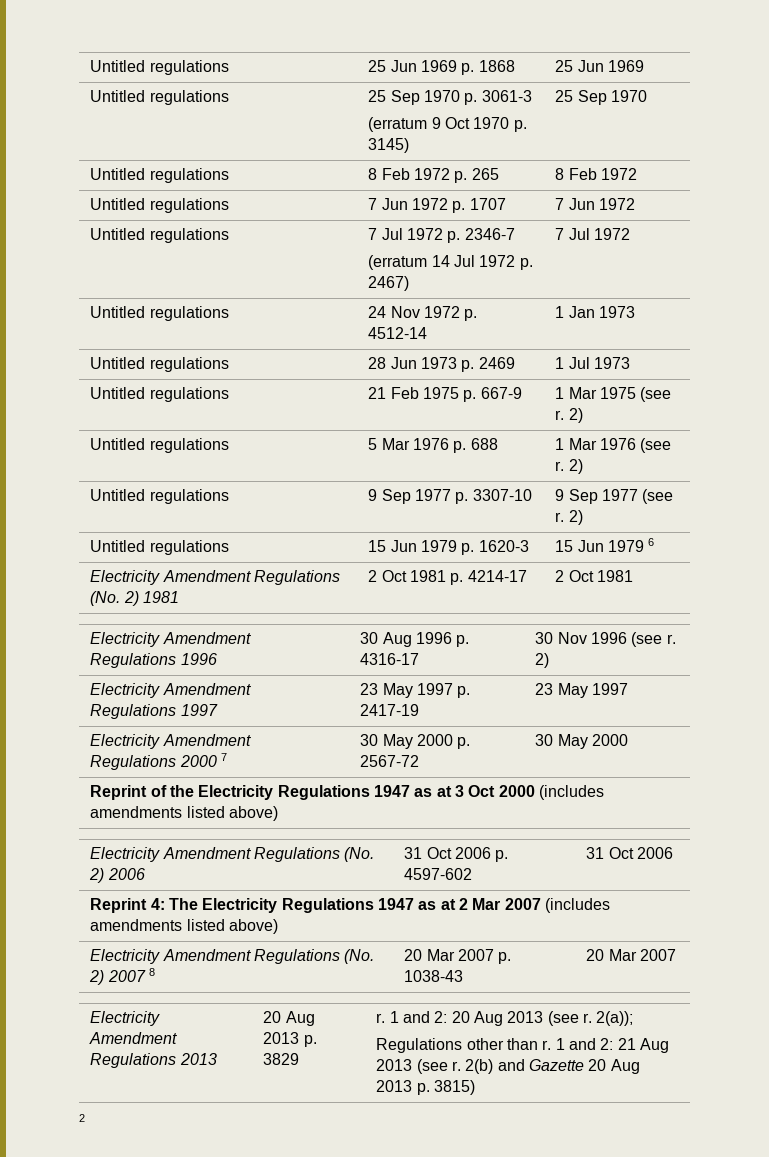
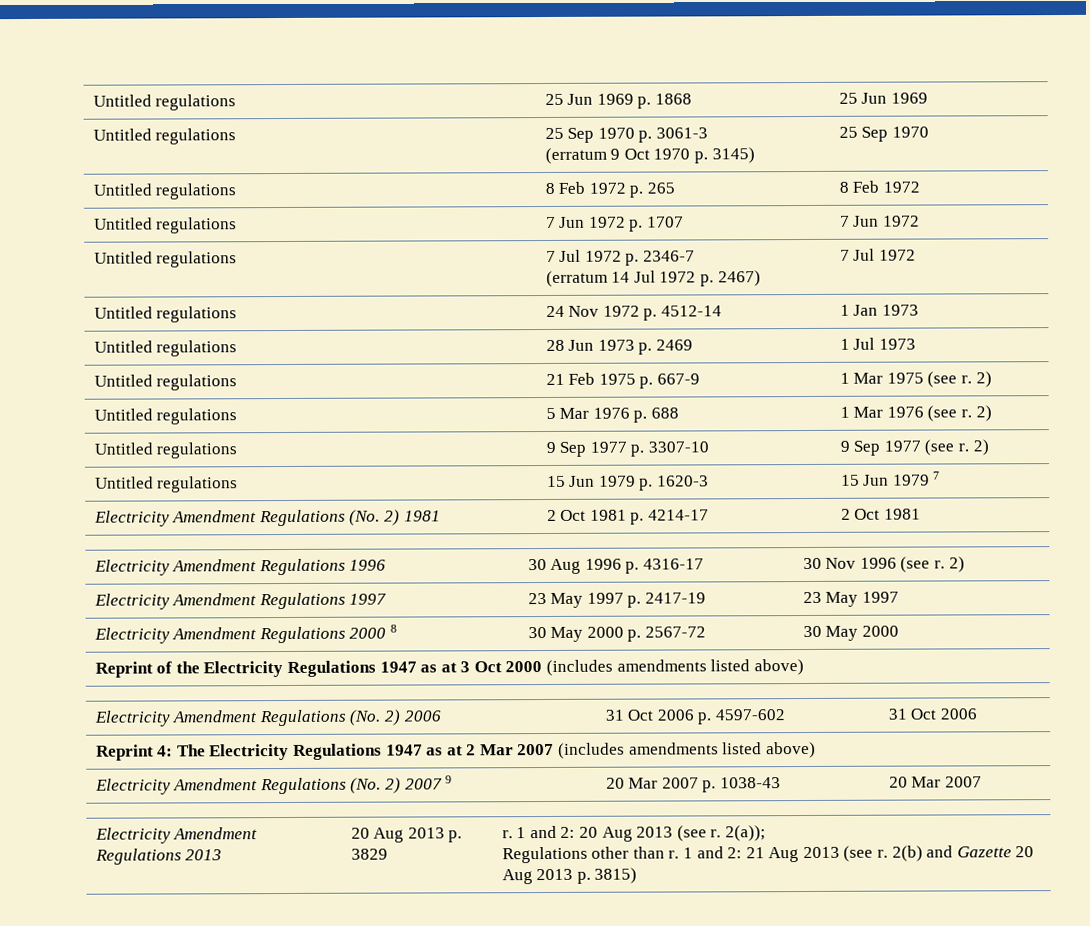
- Untitled regulations | 15 Jun 1979 p. 1620-3 | 15 Jun 1979 6
+ Untitled regulations | 15 Jun 1979 p. 1620-3 | 15 Jun 1979 7
- Electricity Amendment Regulations 2000 7 | 30 May 2000 p. 2567-72 | 30 May 2000
+ Electricity Amendment Regulations 2000 8 | 30 May 2000 p. 2567-72 | 30 May 2000
- Electricity Amendment Regulations (No. 2) 2007 8 | 20 Mar 2007 p. 1038-43 | 20 Mar 2007
+ Electricity Amendment Regulations (No. 2) 2007 9 | 20 Mar 2007 p. 1038-43 | 20 Mar 2007
  Electricity Amendment Regulations 2013 | 20 Aug 2013 p. 3829 | r. 1 and 2: 20 Aug 2013 (see r. 2(a));
  Regulations other than r. 1 and 2: 21 Aug 2013 (see r. 2(b) and Gazette 20 Aug 2013 p. 3815)
- 2

